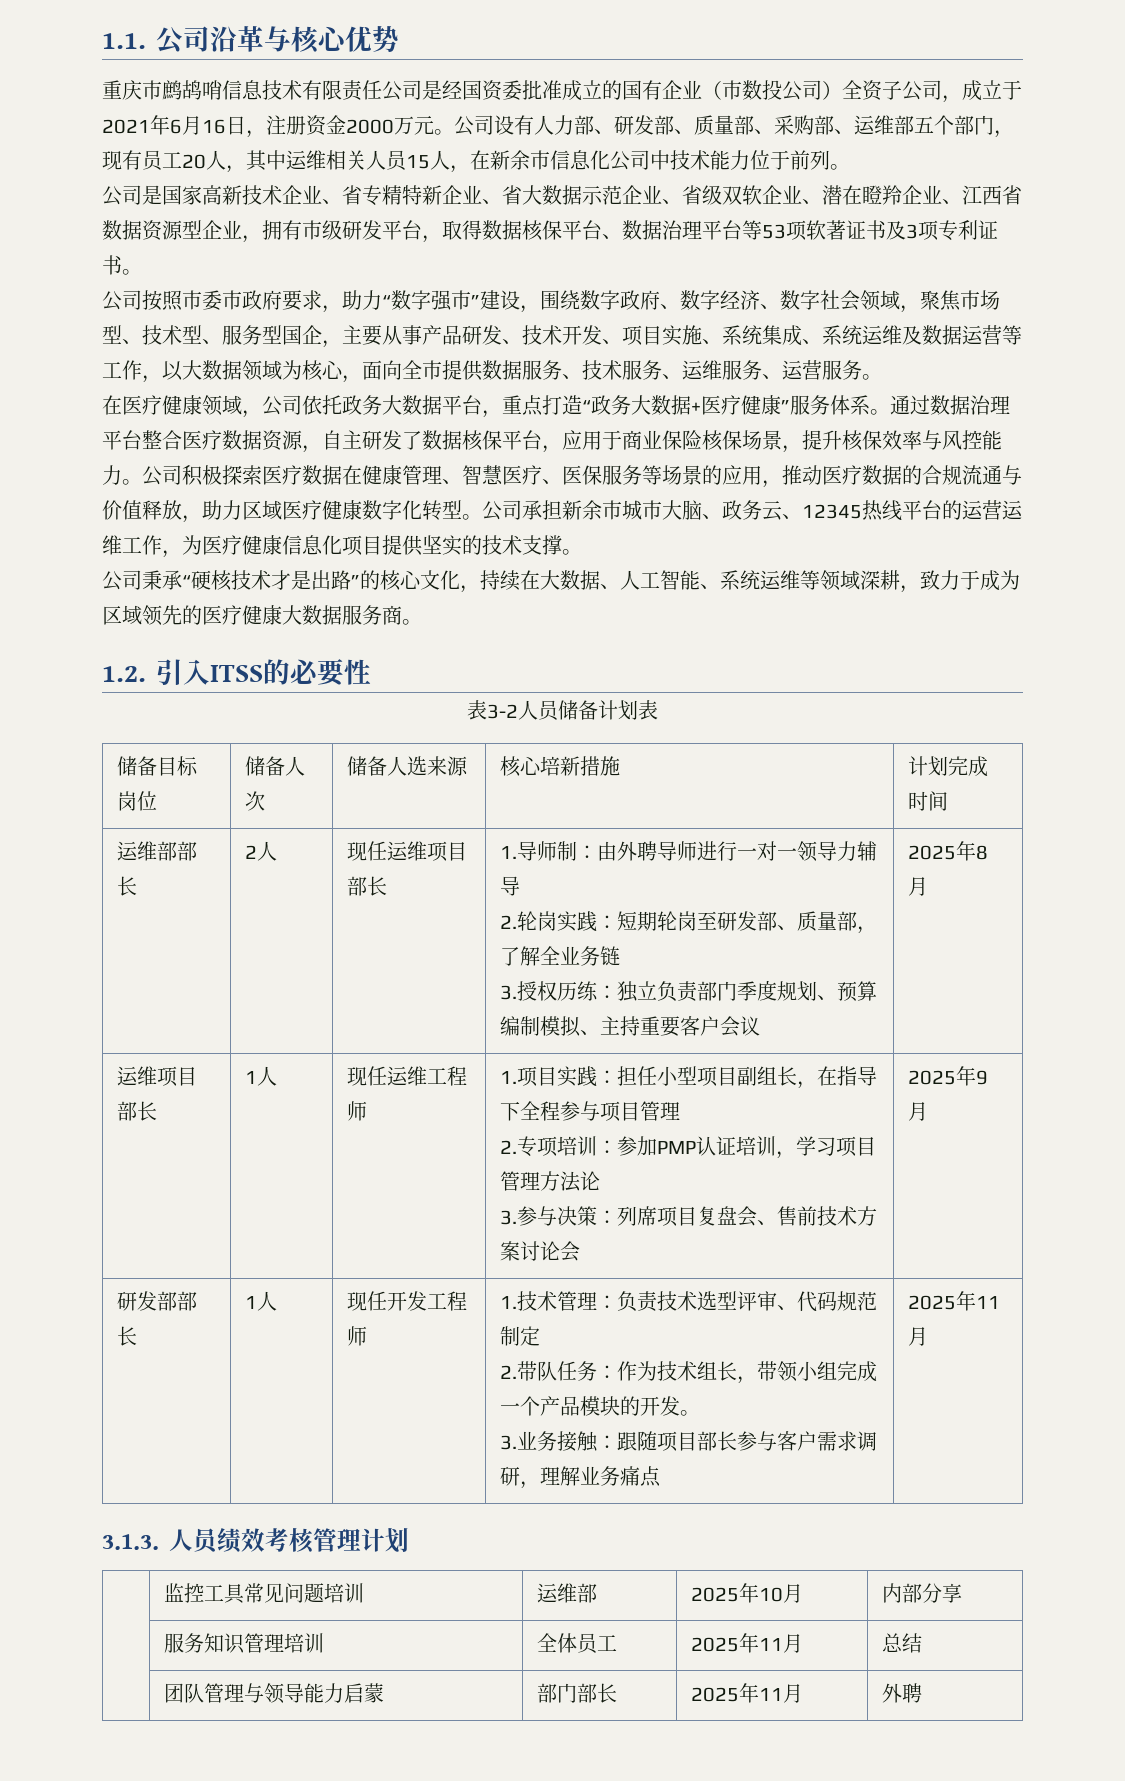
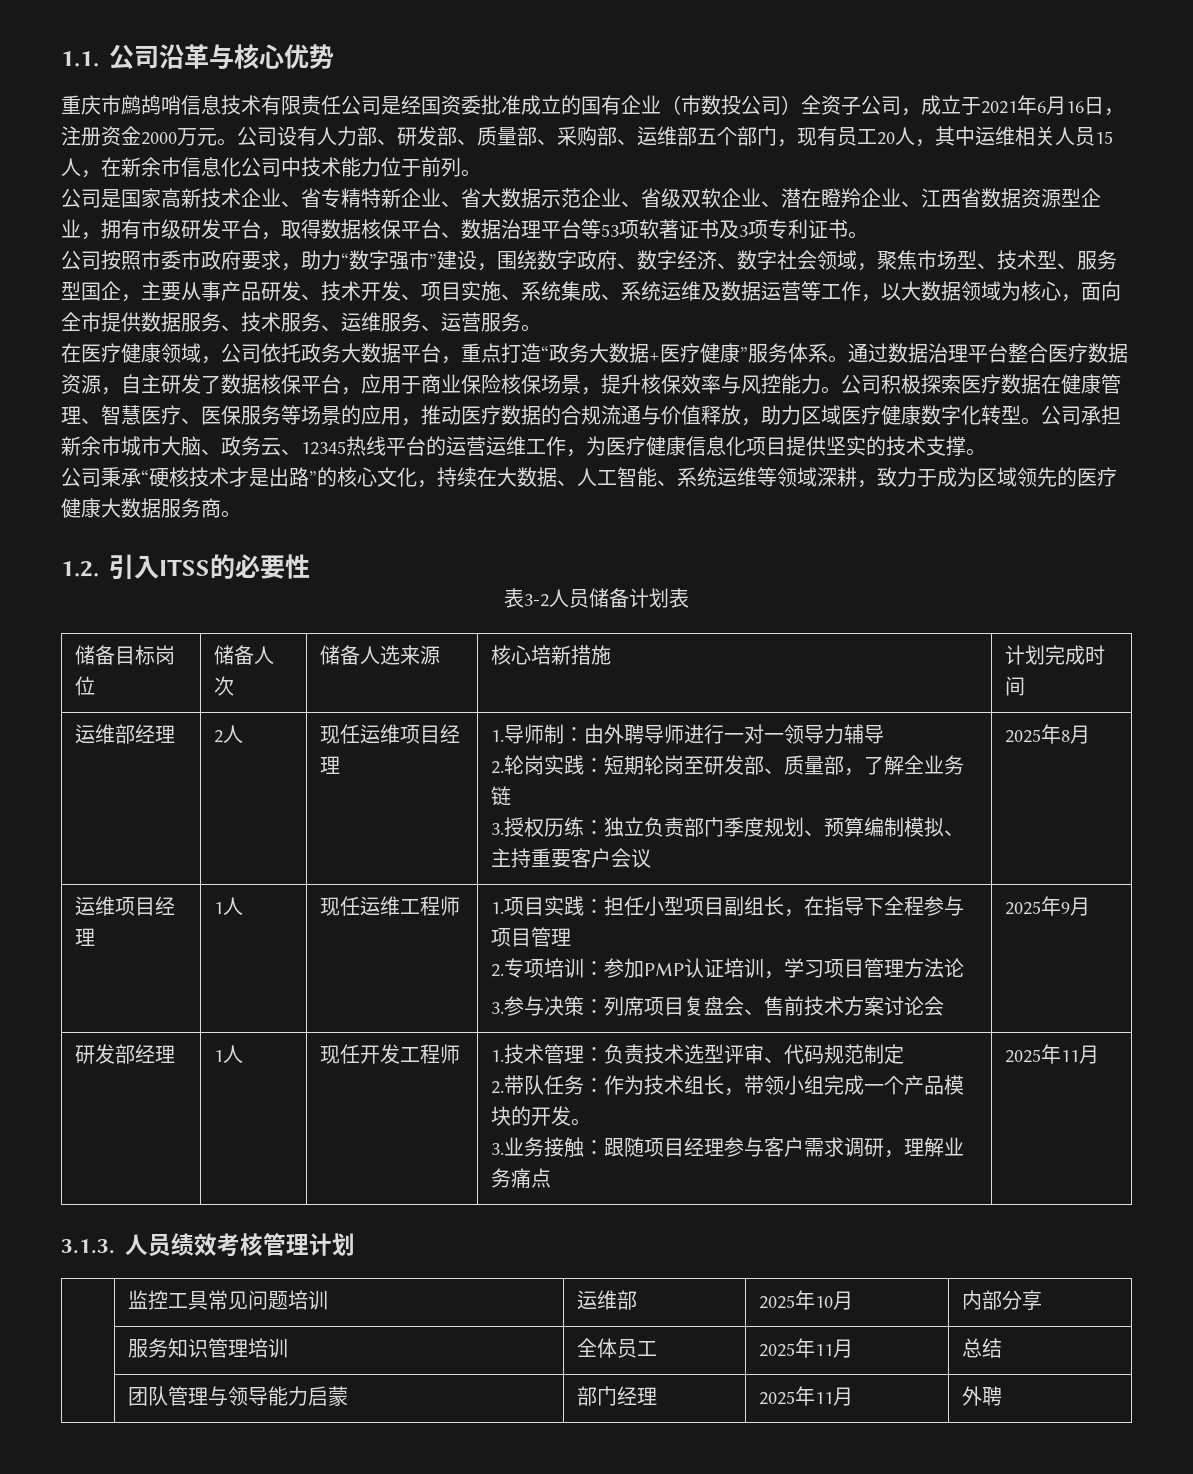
- 运维部部长
+ 运维部经理
- 现任运维项目部长
+ 现任运维项目经理
  2025年8月
- 运维项目部长
+ 运维项目经理
- 研发部部长
+ 研发部经理
- 3.业务接触：跟随项目部长参与客户需求调研，理解业务痛点
+ 3.业务接触：跟随项目经理参与客户需求调研，理解业务痛点
- | 团队管理与领导能力启蒙 | 部门部长 | 2025年11月 | 外聘
+ | 团队管理与领导能力启蒙 | 部门经理 | 2025年11月 | 外聘

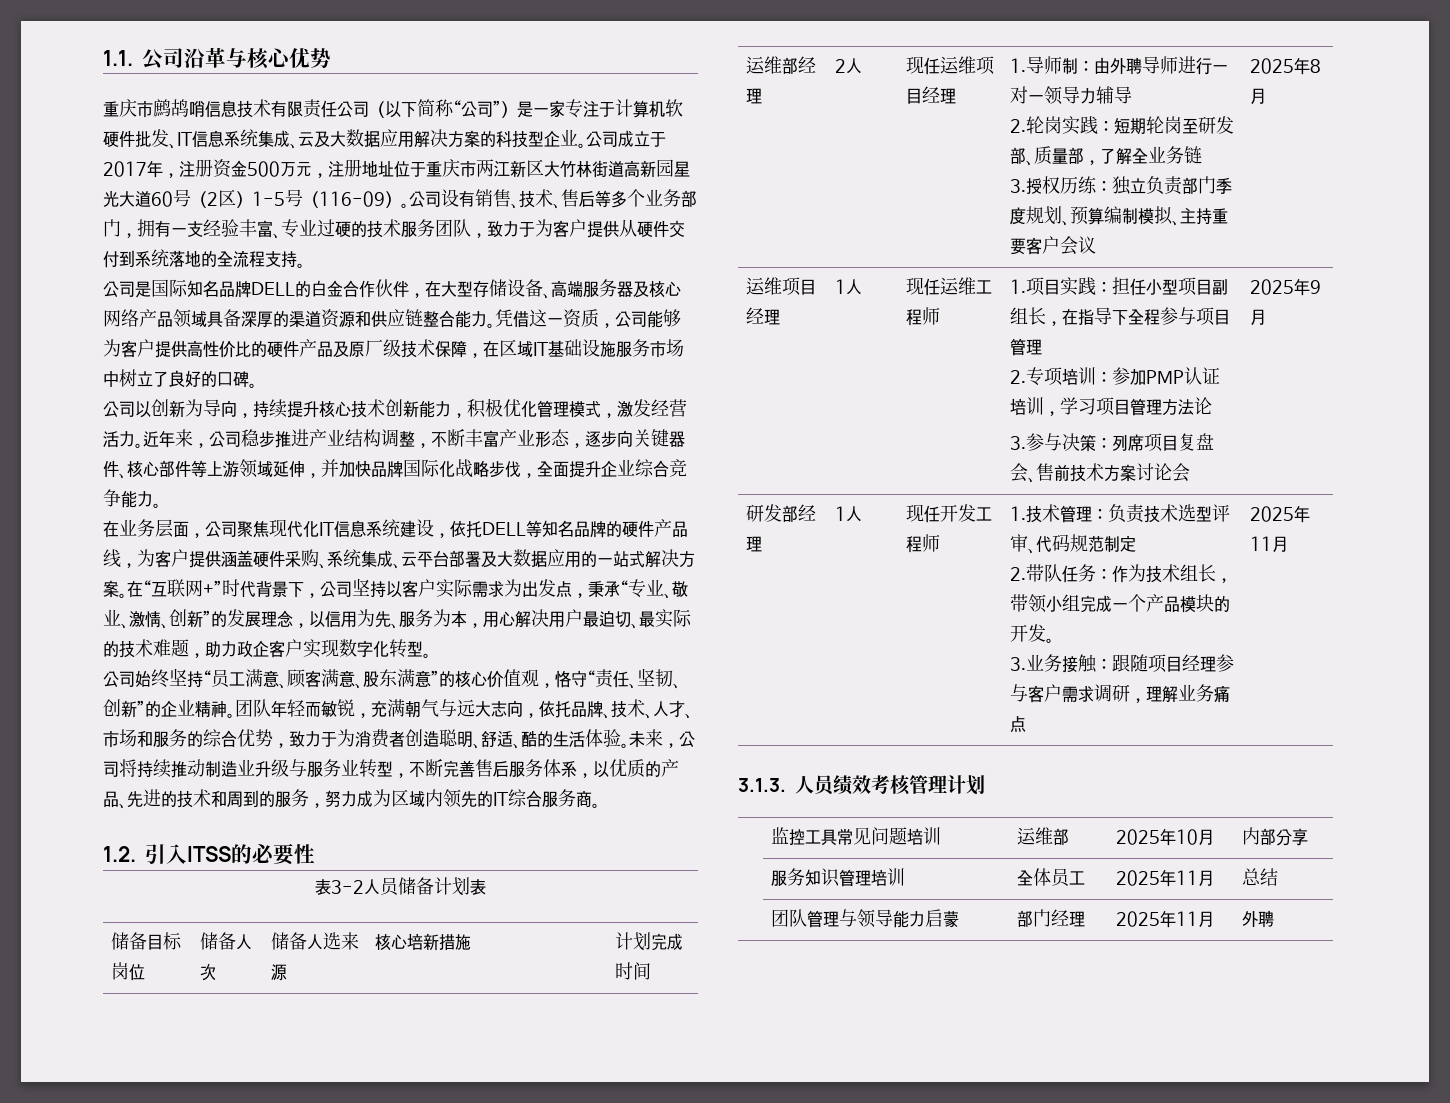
- 重庆市鹧鸪哨信息技术有限责任公司是经国资委批准成立的国有企业（市数投公司）全资子公司，成立于2021年6月16日，注册资金2000万元。公司设有人力部、研发部、质量部、采购部、运维部五个部门，现有员工20人，其中运维相关人员15人，在新余市信息化公司中技术能力位于前列。
- 公司是国家高新技术企业、省专精特新企业、省大数据示范企业、省级双软企业、潜在瞪羚企业、江西省数据资源型企业，拥有市级研发平台，取得数据核保平台、数据治理平台等53项软著证书及3项专利证书。
- 公司按照市委市政府要求，助力“数字强市”建设，围绕数字政府、数字经济、数字社会领域，聚焦市场型、技术型、服务型国企，主要从事产品研发、技术开发、项目实施、系统集成、系统运维及数据运营等工作，以大数据领域为核心，面向全市提供数据服务、技术服务、运维服务、运营服务。
- 在医疗健康领域，公司依托政务大数据平台，重点打造“政务大数据+医疗健康”服务体系。通过数据治理平台整合医疗数据资源，自主研发了数据核保平台，应用于商业保险核保场景，提升核保效率与风控能力。公司积极探索医疗数据在健康管理、智慧医疗、医保服务等场景的应用，推动医疗数据的合规流通与价值释放，助力区域医疗健康数字化转型。公司承担新余市城市大脑、政务云、12345热线平台的运营运维工作，为医疗健康信息化项目提供坚实的技术支撑。
- 公司秉承“硬核技术才是出路”的核心文化，持续在大数据、人工智能、系统运维等领域深耕，致力于成为区域领先的医疗健康大数据服务商。
+ 重庆市鹧鸪哨信息技术有限责任公司（以下简称“公司”）是一家专注于计算机软硬件批发、IT信息系统集成、云及大数据应用解决方案的科技型企业。公司成立于2017年，注册资金500万元，注册地址位于重庆市两江新区大竹林街道高新园星光大道60号（2区）1-5号（116-09）。公司设有销售、技术、售后等多个业务部门，拥有一支经验丰富、专业过硬的技术服务团队，致力于为客户提供从硬件交付到系统落地的全流程支持。
+ 公司是国际知名品牌DELL的白金合作伙伴，在大型存储设备、高端服务器及核心网络产品领域具备深厚的渠道资源和供应链整合能力。凭借这一资质，公司能够为客户提供高性价比的硬件产品及原厂级技术保障，在区域IT基础设施服务市场中树立了良好的口碑。
+ 公司以创新为导向，持续提升核心技术创新能力，积极优化管理模式，激发经营活力。近年来，公司稳步推进产业结构调整，不断丰富产业形态，逐步向关键器件、核心部件等上游领域延伸，并加快品牌国际化战略步伐，全面提升企业综合竞争能力。
+ 在业务层面，公司聚焦现代化IT信息系统建设，依托DELL等知名品牌的硬件产品线，为客户提供涵盖硬件采购、系统集成、云平台部署及大数据应用的一站式解决方案。在“互联网+”时代背景下，公司坚持以客户实际需求为出发点，秉承“专业、敬业、激情、创新”的发展理念，以信用为先、服务为本，用心解决用户最迫切、最实际的技术难题，助力政企客户实现数字化转型。
+ 公司始终坚持“员工满意、顾客满意、股东满意”的核心价值观，恪守“责任、坚韧、创新”的企业精神。团队年轻而敏锐，充满朝气与远大志向，依托品牌、技术、人才、市场和服务的综合优势，致力于为消费者创造聪明、舒适、酷的生活体验。未来，公司将持续推动制造业升级与服务业转型，不断完善售后服务体系，以优质的产品、先进的技术和周到的服务，努力成为区域内领先的IT综合服务商。

